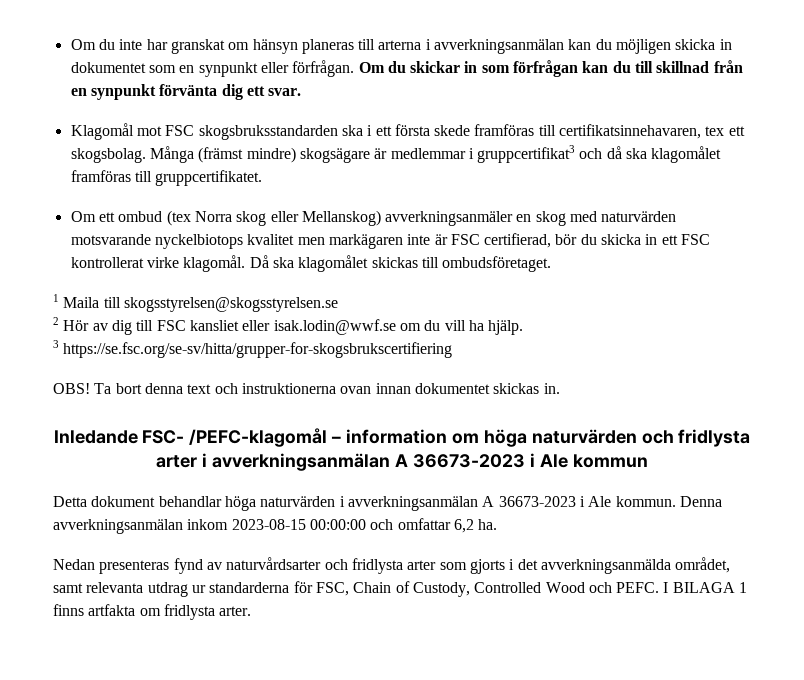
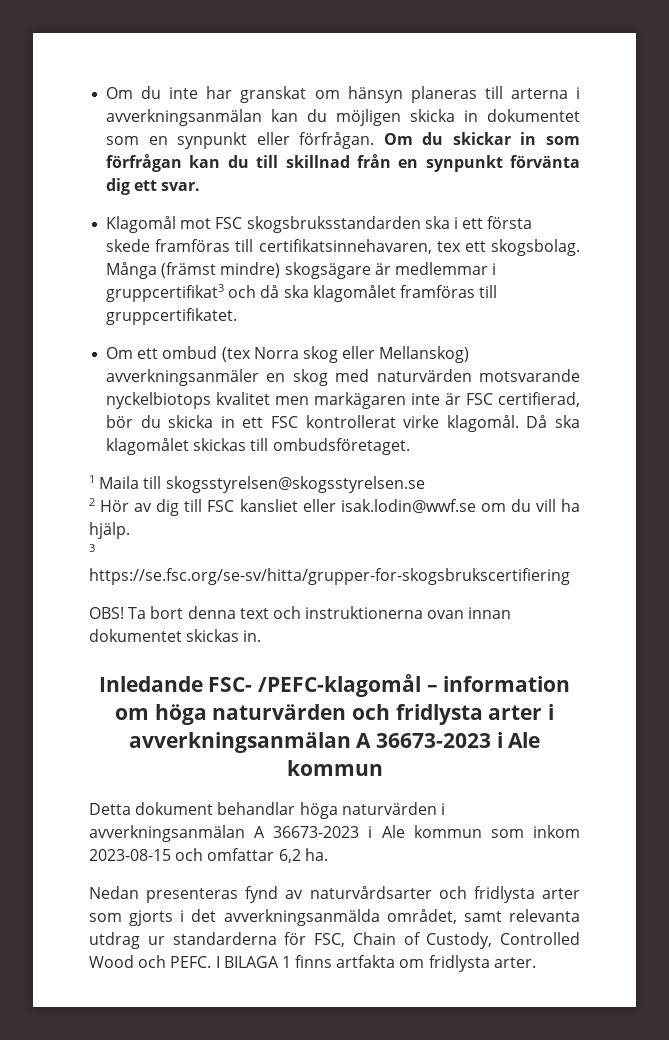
- Detta dokument behandlar höga naturvärden i avverkningsanmälan A 36673-2023 i Ale kommun. Denna avverkningsanmälan inkom 2023-08-15 00:00:00 och omfattar 6,2 ha.
+ Detta dokument behandlar höga naturvärden i avverkningsanmälan A 36673-2023 i Ale kommun som inkom 2023-08-15 och omfattar 6,2 ha.

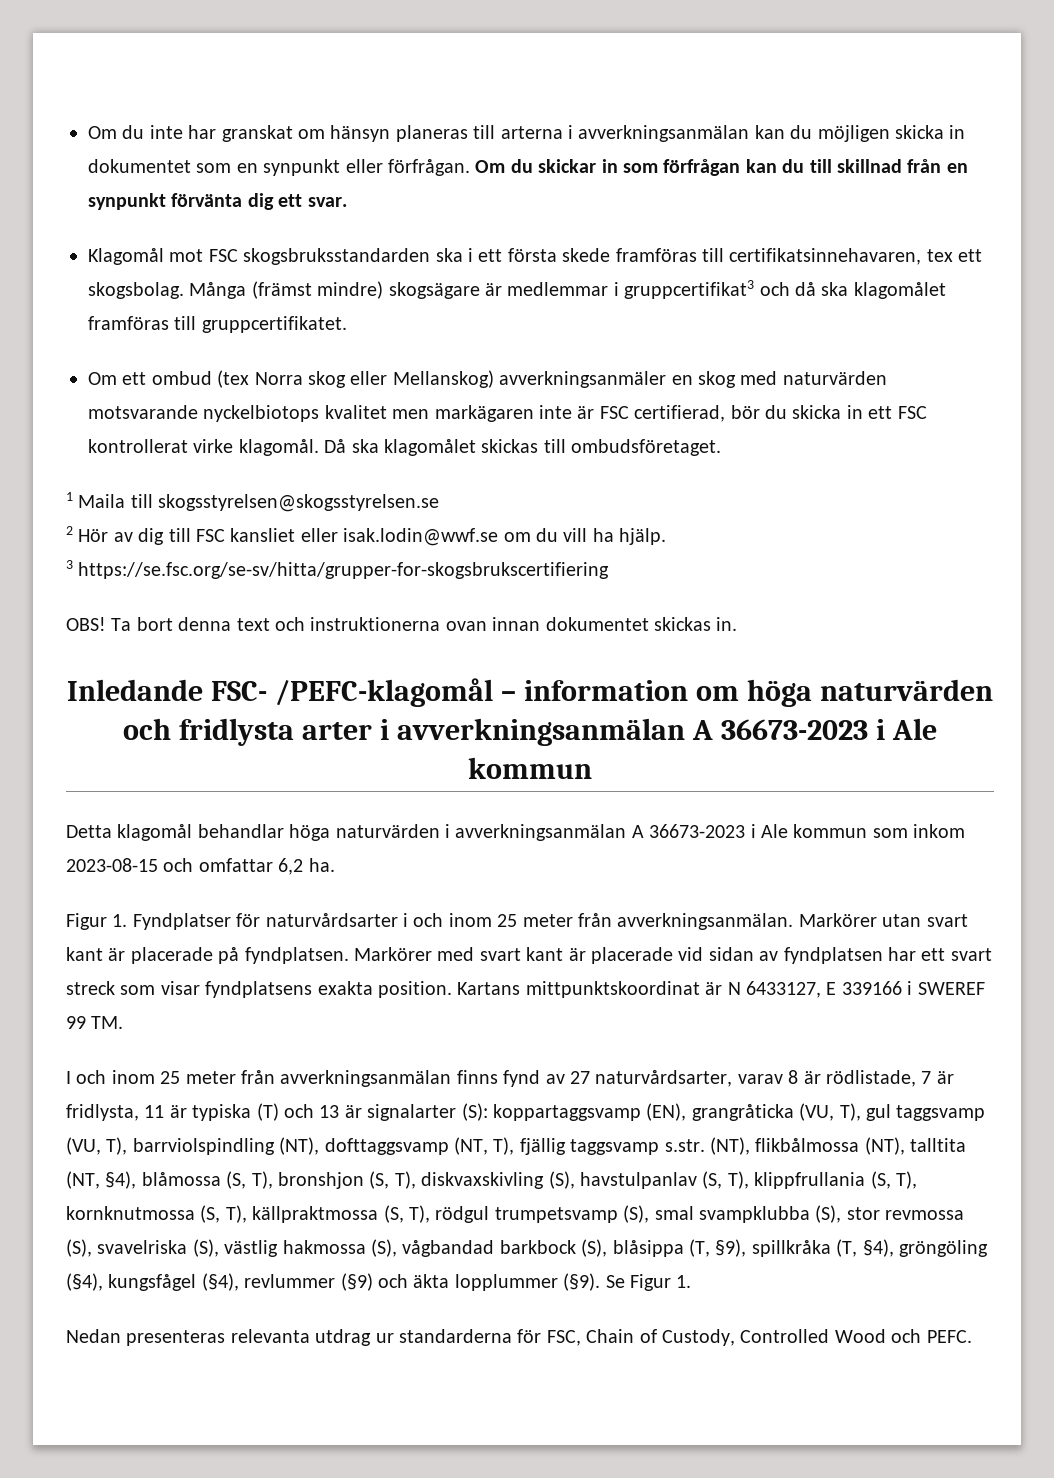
- Detta dokument behandlar höga naturvärden i avverkningsanmälan A 36673-2023 i Ale kommun som inkom 2023-08-15 och omfattar 6,2 ha.
+ Detta klagomål behandlar höga naturvärden i avverkningsanmälan A 36673-2023 i Ale kommun som inkom 2023-08-15 och omfattar 6,2 ha.
- Nedan presenteras fynd av naturvårdsarter och fridlysta arter som gjorts i det avverkningsanmälda området, samt relevanta utdrag ur standarderna för FSC, Chain of Custody, Controlled Wood och PEFC. I BILAGA 1 finns artfakta om fridlysta arter.
+ Figur 1. Fyndplatser för naturvårdsarter i och inom 25 meter från avverkningsanmälan. Markörer utan svart kant är placerade på fyndplatsen. Markörer med svart kant är placerade vid sidan av fyndplatsen har ett svart streck som visar fyndplatsens exakta position. Kartans mittpunktskoordinat är N 6433127, E 339166 i SWEREF 99 TM.
+ I och inom 25 meter från avverkningsanmälan finns fynd av 27 naturvårdsarter, varav 8 är rödlistade, 7 är fridlysta, 11 är typiska (T) och 13 är signalarter (S): koppartaggsvamp (EN), grangråticka (VU, T), gul taggsvamp (VU, T), barrviolspindling (NT), dofttaggsvamp (NT, T), fjällig taggsvamp s.str. (NT), flikbålmossa (NT), talltita (NT, §4), blåmossa (S, T), bronshjon (S, T), diskvaxskivling (S), havstulpanlav (S, T), klippfrullania (S, T), kornknutmossa (S, T), källpraktmossa (S, T), rödgul trumpetsvamp (S), smal svampklubba (S), stor revmossa (S), svavelriska (S), västlig hakmossa (S), vågbandad barkbock (S), blåsippa (T, §9), spillkråka (T, §4), gröngöling (§4), kungsfågel (§4), revlummer (§9) och äkta lopplummer (§9). Se Figur 1.
+ Nedan presenteras relevanta utdrag ur standarderna för FSC, Chain of Custody, Controlled Wood och PEFC.

